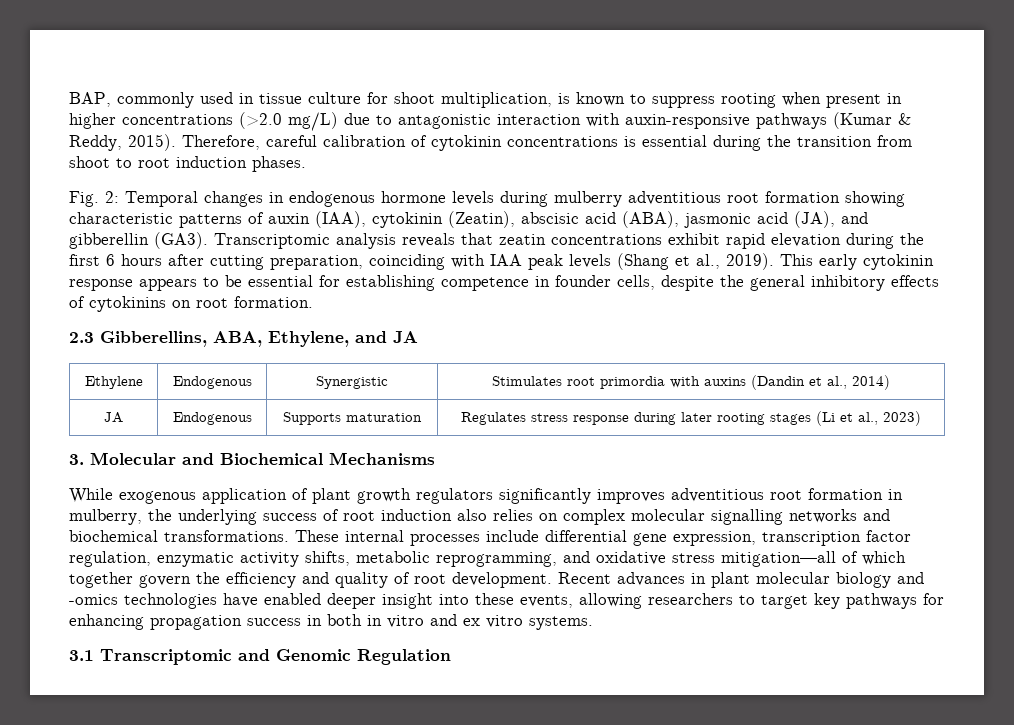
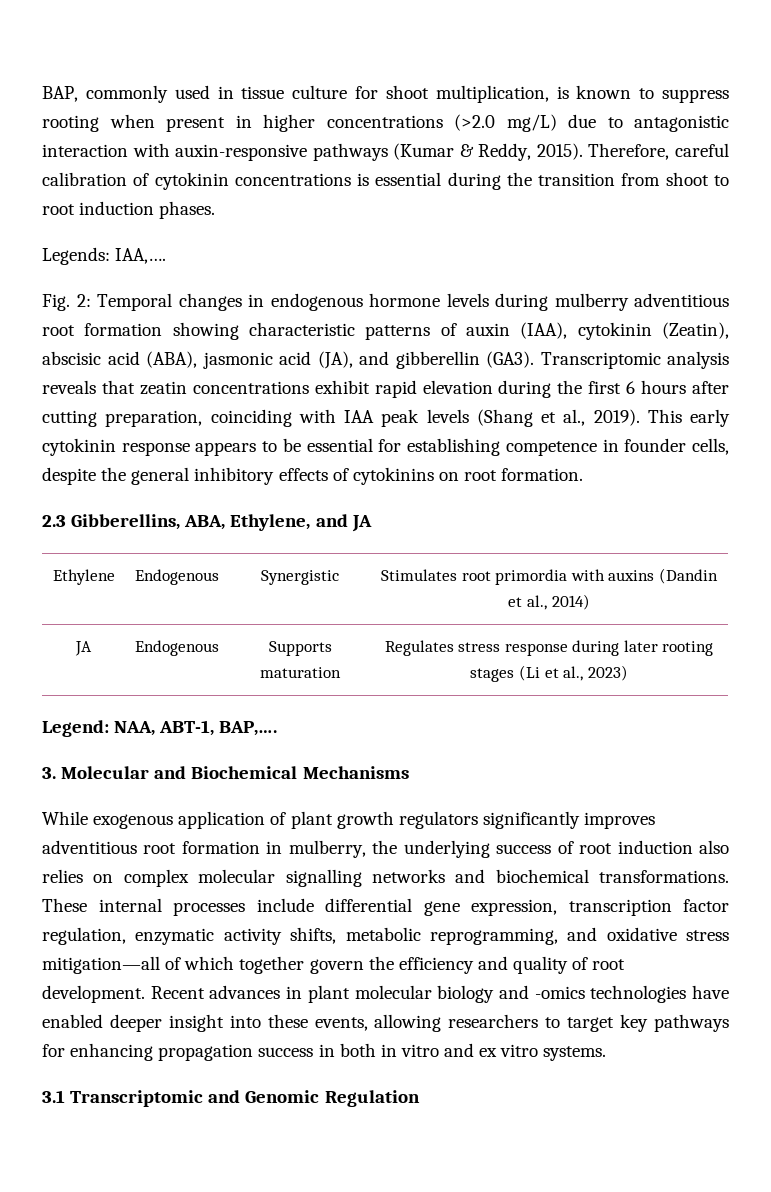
+ Legends: IAA,….
+ Legend: NAA, ABT-1, BAP,….

